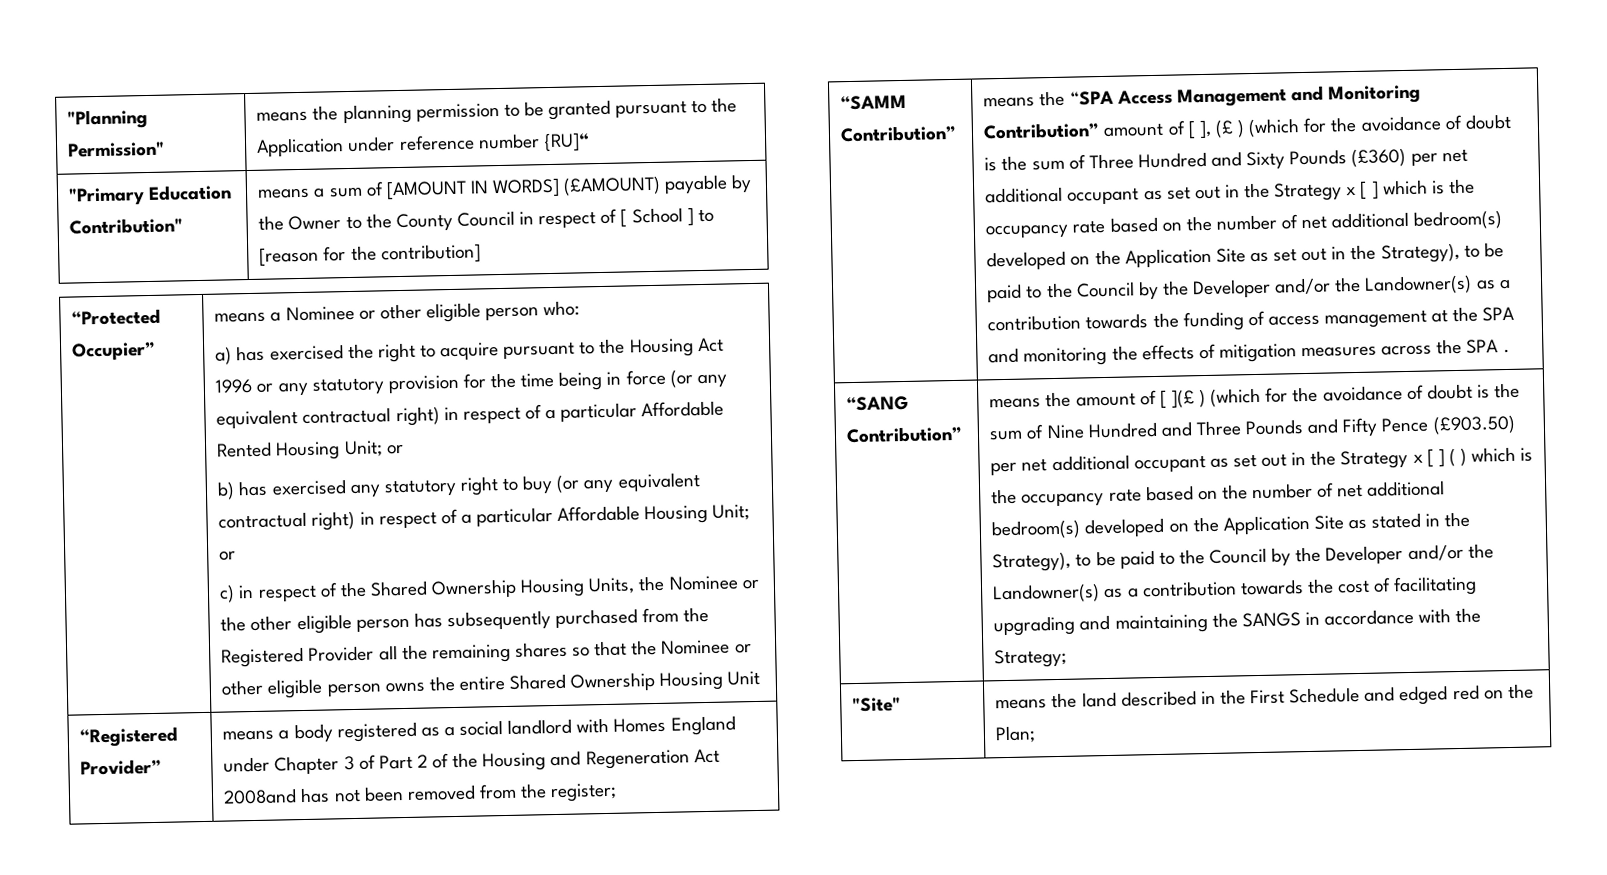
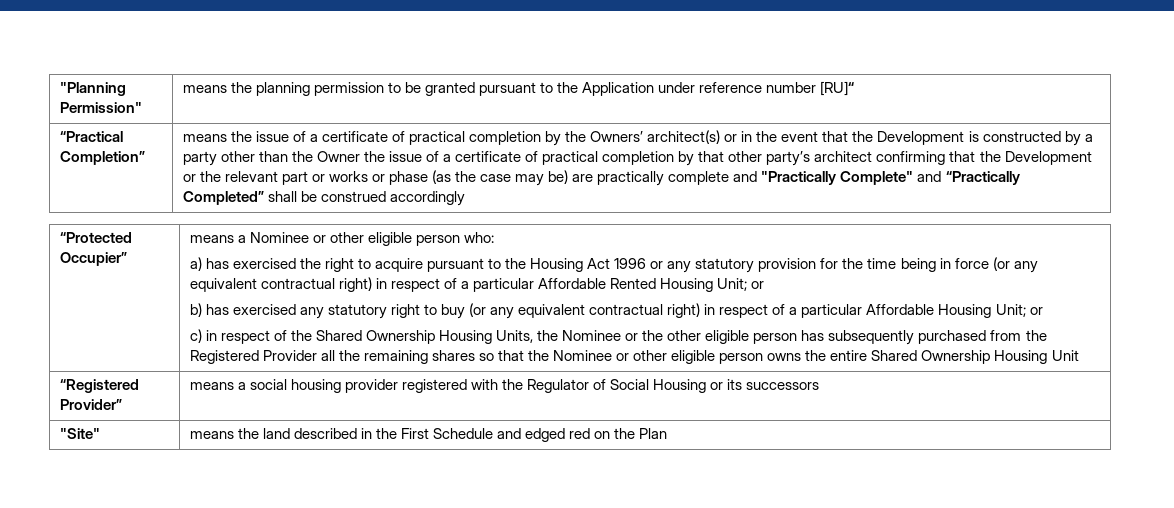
- "Planning Permission" | means the planning permission to be granted pursuant to the Application under reference number {RU]“
- "Primary Education Contribution" | means a sum of [AMOUNT IN WORDS] (£AMOUNT) payable by the Owner to the County Council in respect of [ School ] to [reason for the contribution]
+ "Planning Permission" | means the planning permission to be granted pursuant to the Application under reference number [RU]“
+ “Practical Completion” | means the issue of a certificate of practical completion by the Owners’ architect(s) or in the event that the Development is constructed by a party other than the Owner the issue of a certificate of practical completion by that other party’s architect confirming that the Development or the relevant part or works or phase (as the case may be) are practically complete and "Practically Complete" and “Practically Completed” shall be construed accordingly
- “Registered Provider” | means a body registered as a social landlord with Homes England under Chapter 3 of Part 2 of the Housing and Regeneration Act 2008and has not been removed from the register;
- “SAMM Contribution” | means the “SPA Access Management and Monitoring Contribution” amount of [ ], (£ ) (which for the avoidance of doubt is the sum of Three Hundred and Sixty Pounds (£360) per net additional occupant as set out in the Strategy x [ ] which is the occupancy rate based on the number of net additional bedroom(s) developed on the Application Site as set out in the Strategy), to be paid to the Council by the Developer and/or the Landowner(s) as a contribution towards the funding of access management at the SPA and monitoring the effects of mitigation measures across the SPA .
- “SANG Contribution” | means the amount of [ ](£ ) (which for the avoidance of doubt is the sum of Nine Hundred and Three Pounds and Fifty Pence (£903.50) per net additional occupant as set out in the Strategy x [ ] ( ) which is the occupancy rate based on the number of net additional bedroom(s) developed on the Application Site as stated in the Strategy), to be paid to the Council by the Developer and/or the Landowner(s) as a contribution towards the cost of facilitating upgrading and maintaining the SANGS in accordance with the Strategy;
+ “Registered Provider” | means a social housing provider registered with the Regulator of Social Housing or its successors
- "Site" | means the land described in the First Schedule and edged red on the Plan;
+ "Site" | means the land described in the First Schedule and edged red on the Plan

